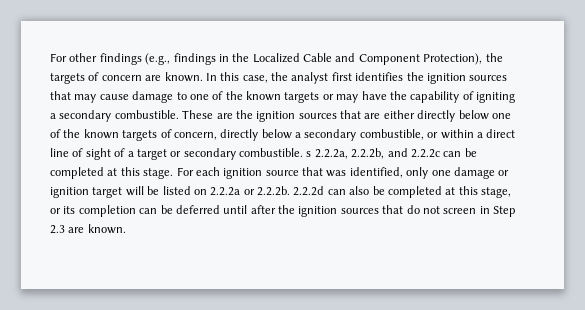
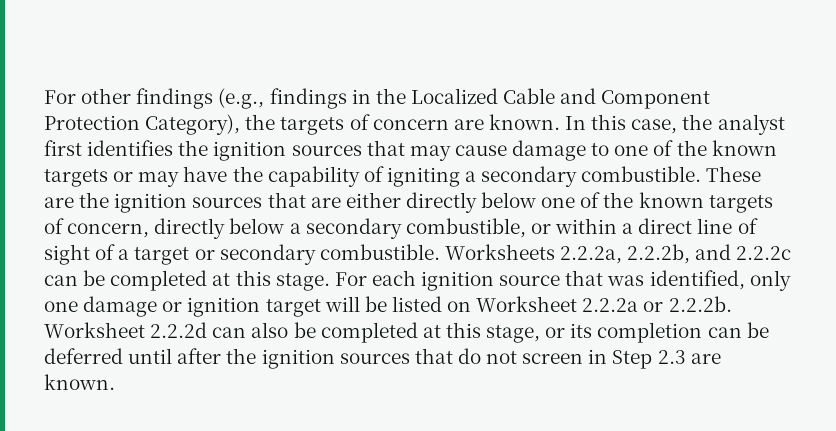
- For other findings (e.g., findings in the Localized Cable and Component Protection), the targets of concern are known.
+ For other findings (e.g., findings in the Localized Cable and Component Protection Category), the targets of concern are known.
- These are the ignition sources that are either directly below one of the known targets of concern, directly below a secondary combustible, or within a direct line of sight of a target or secondary combustible. s 2.2.2a, 2.2.2b, and 2.2.2c can be completed at this stage.
+ These are the ignition sources that are either directly below one of the known targets of concern, directly below a secondary combustible, or within a direct line of sight of a target or secondary combustible. Worksheets 2.2.2a, 2.2.2b, and 2.2.2c can be completed at this stage.
- For each ignition source that was identified, only one damage or ignition target will be listed on 2.2.2a or 2.2.2b. 2.2.2d can also be completed at this stage, or its completion can be deferred until after the ignition sources that do not screen in Step 2.3 are known.
+ For each ignition source that was identified, only one damage or ignition target will be listed on Worksheet 2.2.2a or 2.2.2b. Worksheet 2.2.2d can also be completed at this stage, or its completion can be deferred until after the ignition sources that do not screen in Step 2.3 are known.

